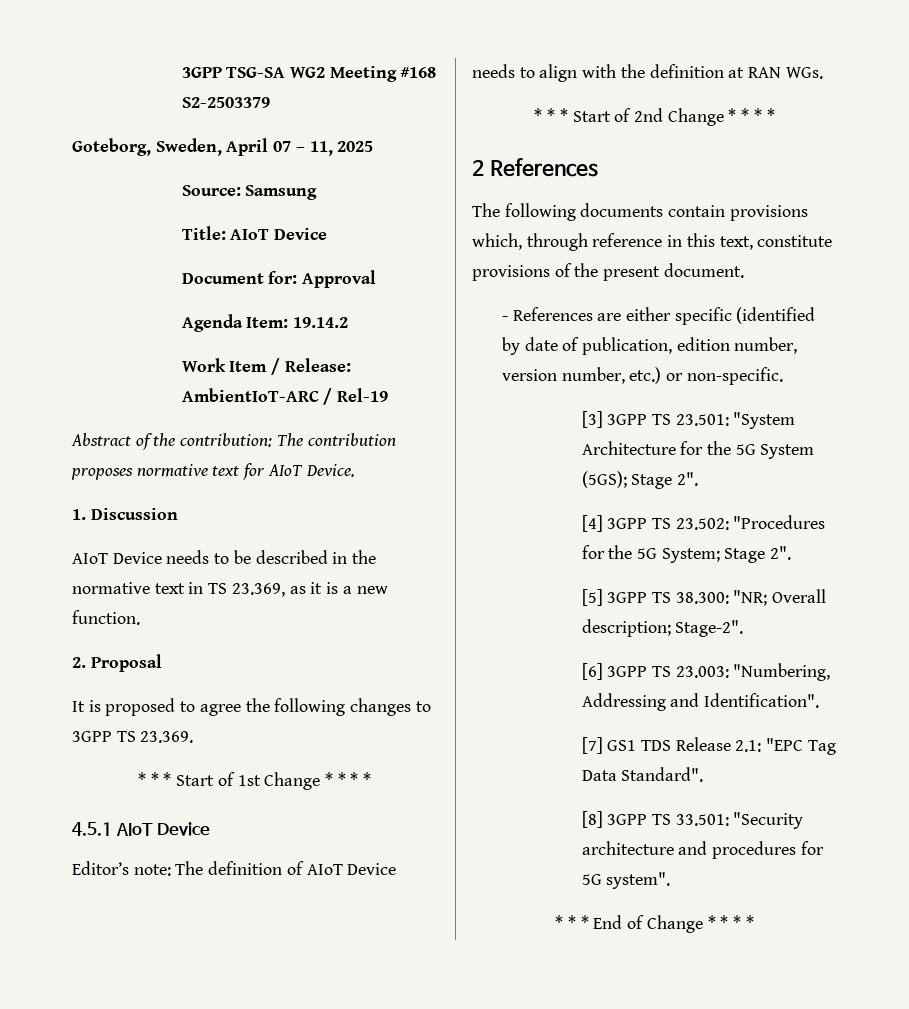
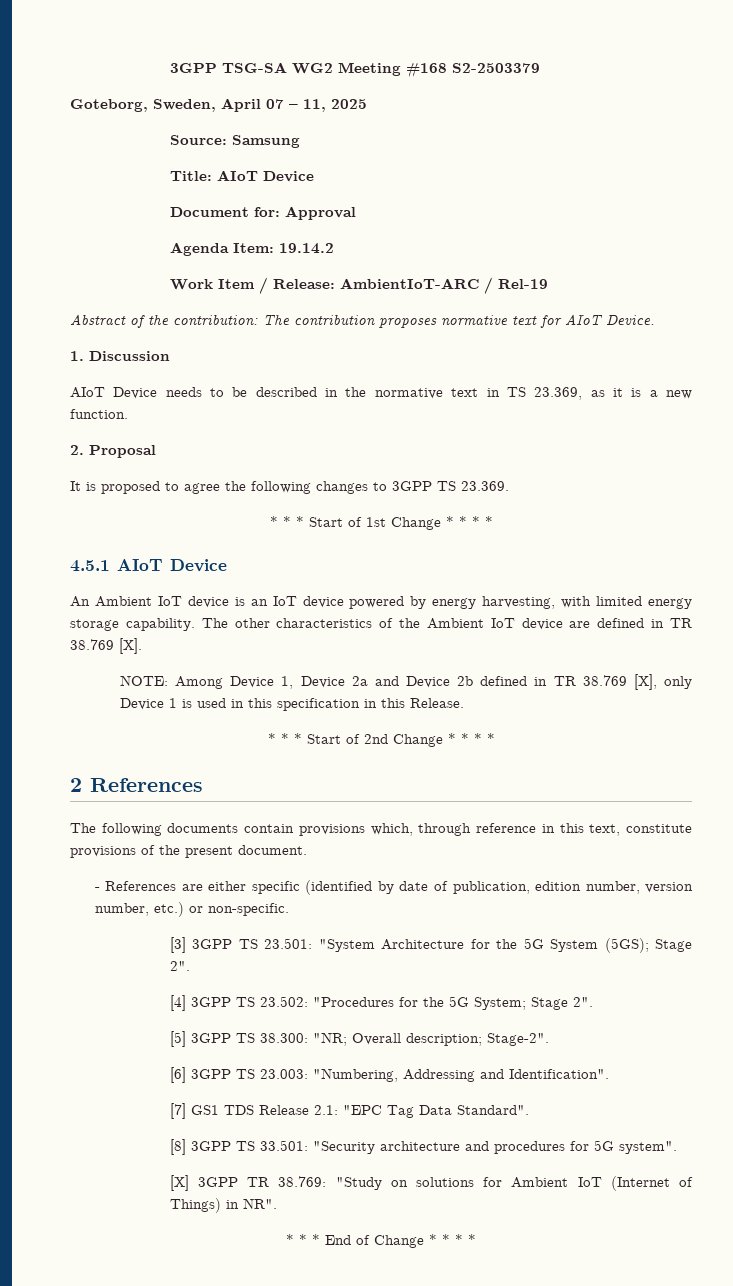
- Editor’s note: The definition of AIoT Device needs to align with the definition at RAN WGs.
+ An Ambient IoT device is an IoT device powered by energy harvesting, with limited energy storage capability. The other characteristics of the Ambient IoT device are defined in TR 38.769 [X].
+ NOTE: Among Device 1, Device 2a and Device 2b defined in TR 38.769 [X], only Device 1 is used in this specification in this Release.
+ [X] 3GPP TR 38.769: "Study on solutions for Ambient IoT (Internet of Things) in NR".

